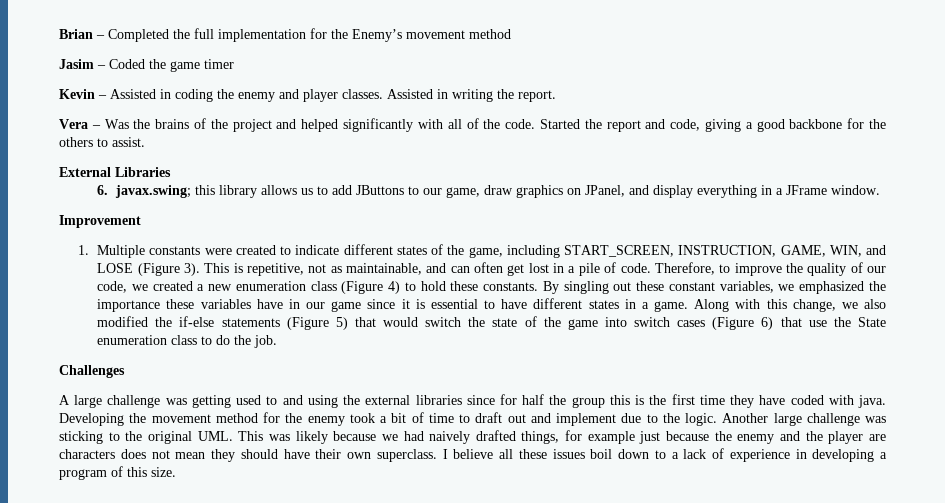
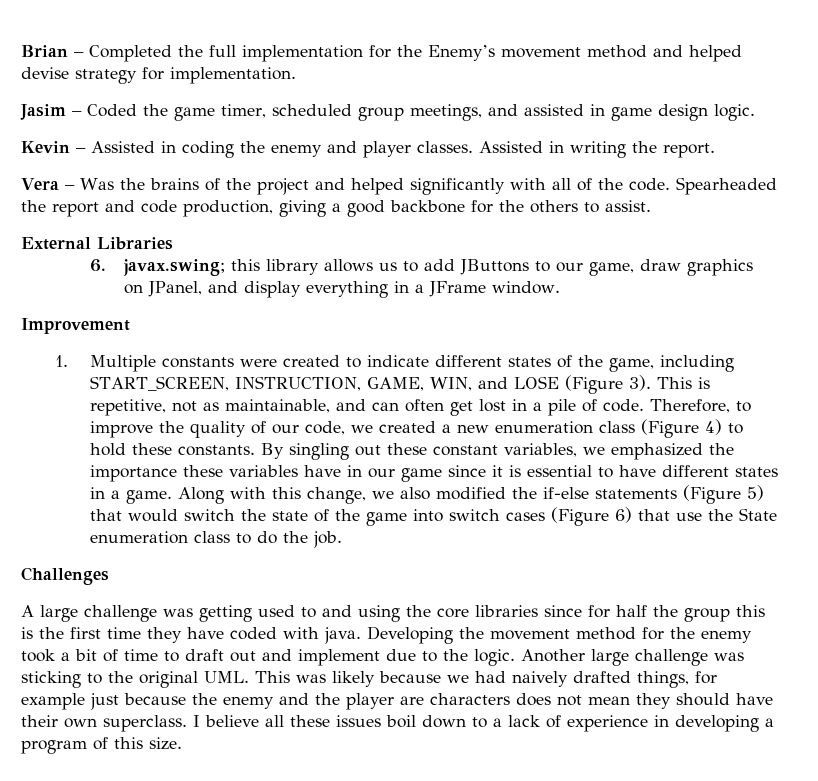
- Brian – Completed the full implementation for the Enemy’s movement method
+ Brian – Completed the full implementation for the Enemy’s movement method and helped devise strategy for implementation.
- Jasim – Coded the game timer
+ Jasim – Coded the game timer, scheduled group meetings, and assisted in game design logic.
- Started the report and code, giving a good backbone for the others to assist.
+ Spearheaded the report and code production, giving a good backbone for the others to assist.
- A large challenge was getting used to and using the external libraries since for half the group this is the first time they have coded with java.
+ A large challenge was getting used to and using the core libraries since for half the group this is the first time they have coded with java.

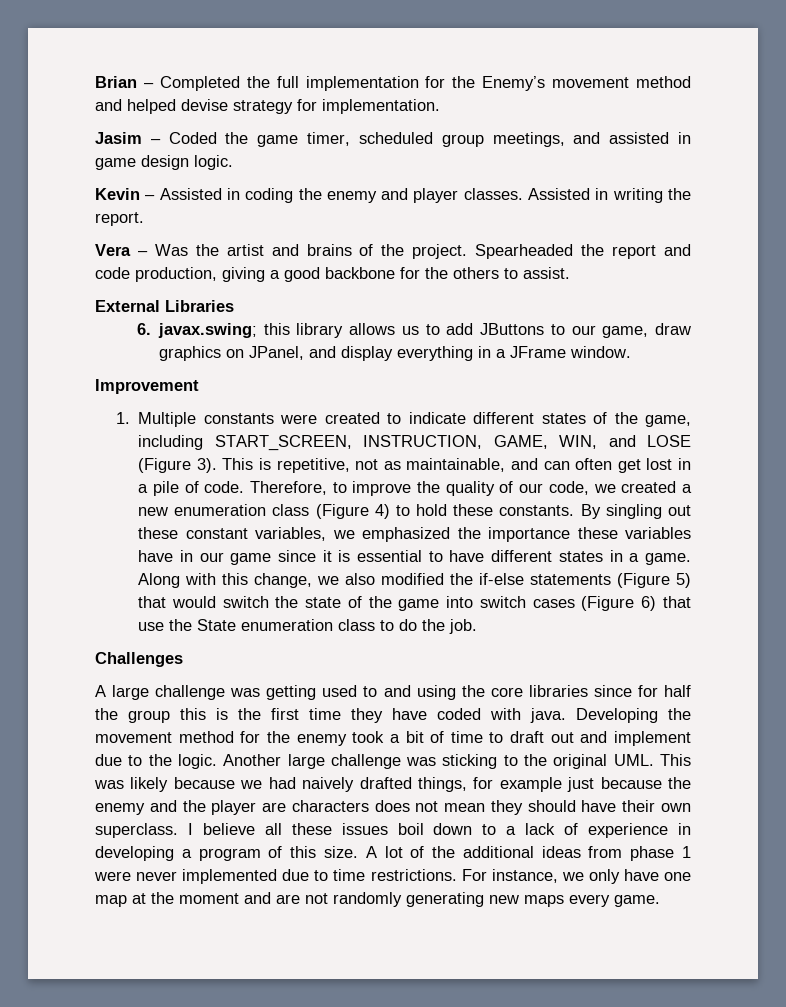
- Vera – Was the brains of the project and helped significantly with all of the code.
+ Vera – Was the artist and brains of the project.
+ A lot of the additional ideas from phase 1 were never implemented due to time restrictions. For instance, we only have one map at the moment and are not randomly generating new maps every game.

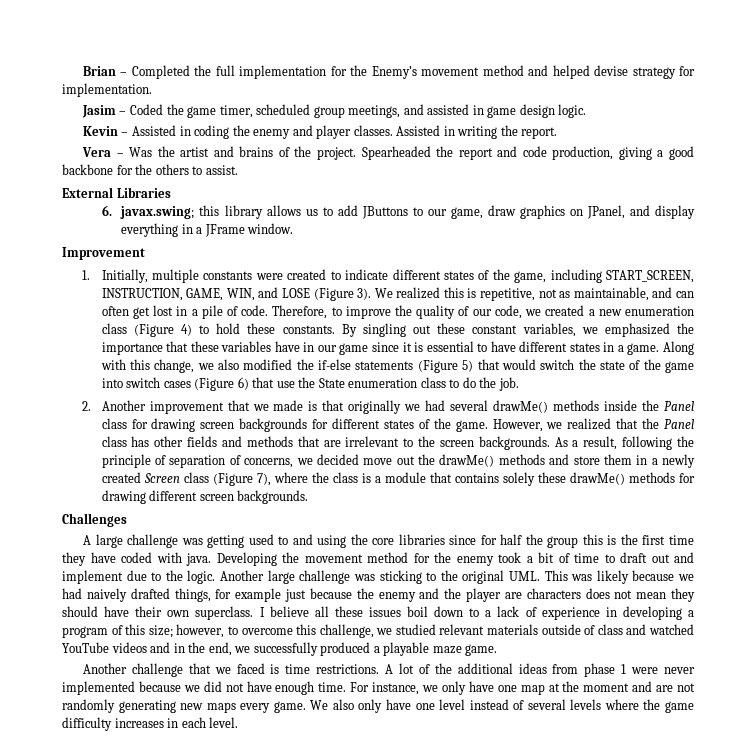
- 1. Multiple constants were created to indicate different states of the game, including START_SCREEN, INSTRUCTION, GAME, WIN, and LOSE (Figure 3).
+ 1. Initially, multiple constants were created to indicate different states of the game, including START_SCREEN, INSTRUCTION, GAME, WIN, and LOSE (Figure 3).
- This is repetitive, not as maintainable, and can often get lost in a pile of code.
+ We realized this is repetitive, not as maintainable, and can often get lost in a pile of code.
- By singling out these constant variables, we emphasized the importance these variables have in our game since it is essential to have different states in a game.
+ By singling out these constant variables, we emphasized the importance that these variables have in our game since it is essential to have different states in a game.
+ 2. Another improvement that we made is that originally we had several drawMe() methods inside the Panel class for drawing screen backgrounds for different states of the game. However, we realized that the Panel class has other fields and methods that are irrelevant to the screen backgrounds. As a result, following the principle of separation of concerns, we decided move out the drawMe() methods and store them in a newly created Screen class (Figure 7), where the class is a module that contains solely these drawMe() methods for drawing different screen backgrounds.
- I believe all these issues boil down to a lack of experience in developing a program of this size.
+ I believe all these issues boil down to a lack of experience in developing a program of this size; however, to overcome this challenge, we studied relevant materials outside of class and watched YouTube videos and in the end, we successfully produced a playable maze game.
+ Another challenge that we faced is time restrictions.
- A lot of the additional ideas from phase 1 were never implemented due to time restrictions.
+ A lot of the additional ideas from phase 1 were never implemented because we did not have enough time.
+ We also only have one level instead of several levels where the game difficulty increases in each level.

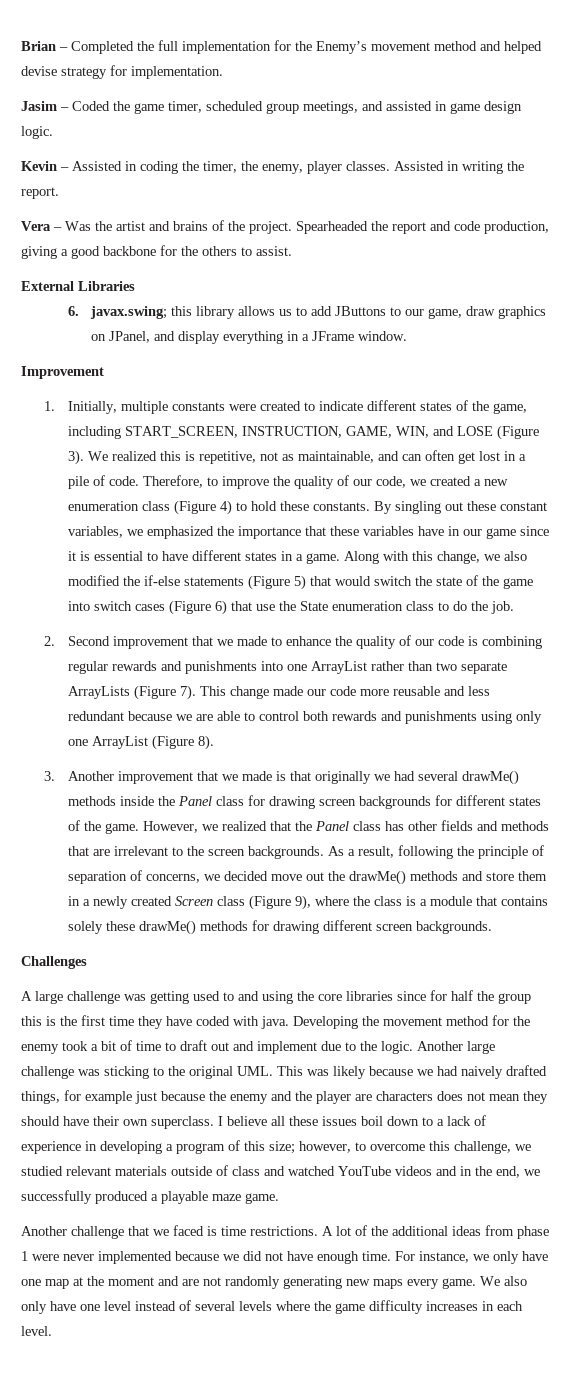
- Kevin – Assisted in coding the enemy and player classes.
+ Kevin – Assisted in coding the timer, the enemy, player classes.
- 2. Another improvement that we made is that originally we had several drawMe() methods inside the Panel class for drawing screen backgrounds for different states of the game.
+ 2. Second improvement that we made to enhance the quality of our code is combining regular rewards and punishments into one ArrayList rather than two separate ArrayLists (Figure 7). This change made our code more reusable and less redundant because we are able to control both rewards and punishments using only one ArrayList (Figure 8).
+ 3. Another improvement that we made is that originally we had several drawMe() methods inside the Panel class for drawing screen backgrounds for different states of the game.
- As a result, following the principle of separation of concerns, we decided move out the drawMe() methods and store them in a newly created Screen class (Figure 7), where the class is a module that contains solely these drawMe() methods for drawing different screen backgrounds.
+ As a result, following the principle of separation of concerns, we decided move out the drawMe() methods and store them in a newly created Screen class (Figure 9), where the class is a module that contains solely these drawMe() methods for drawing different screen backgrounds.

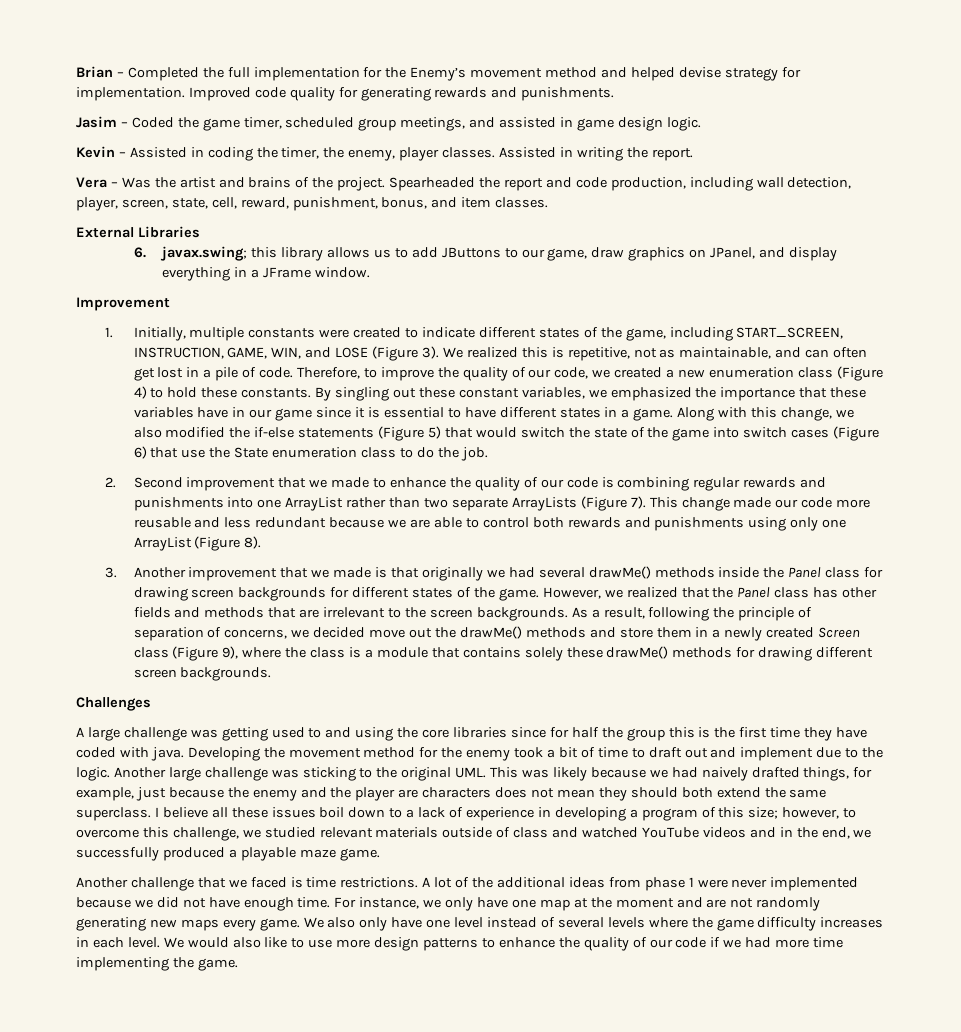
+ Improved code quality for generating rewards and punishments.
- Spearheaded the report and code production, giving a good backbone for the others to assist.
+ Spearheaded the report and code production, including wall detection, player, screen, state, cell, reward, punishment, bonus, and item classes.
- Another large challenge was sticking to the original UML. This was likely because we had naively drafted things, for example just because the enemy and the player are characters does not mean they should have their own superclass.
+ Another large challenge was sticking to the original UML. This was likely because we had naively drafted things, for example, just because the enemy and the player are characters does not mean they should both extend the same superclass.
+ We would also like to use more design patterns to enhance the quality of our code if we had more time implementing the game.

